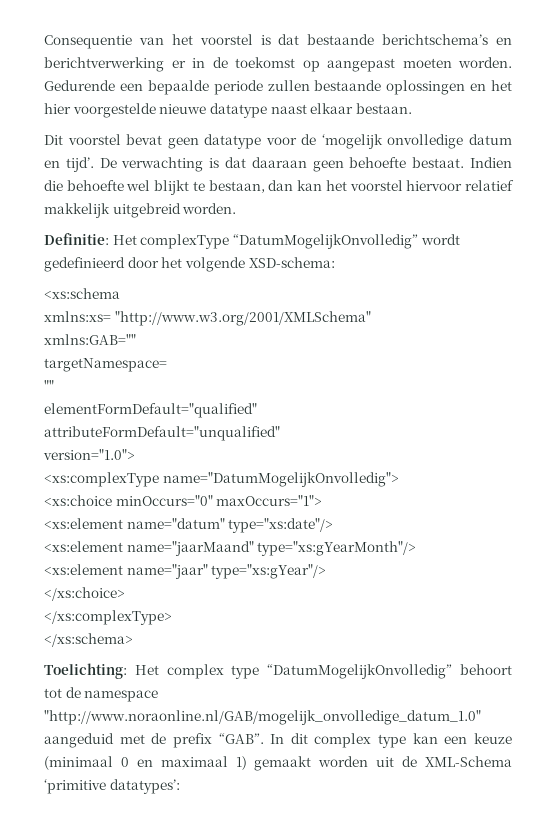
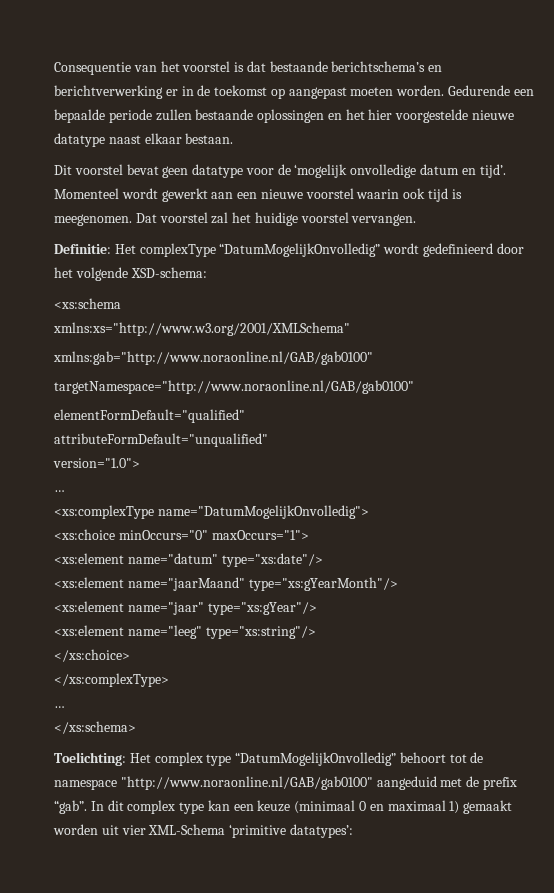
- De verwachting is dat daaraan geen behoefte bestaat. Indien die behoefte wel blijkt te bestaan, dan kan het voorstel hiervoor relatief makkelijk uitgebreid worden.
+ Momenteel wordt gewerkt aan een nieuwe voorstel waarin ook tijd is meegenomen. Dat voorstel zal het huidige voorstel vervangen.
- xmlns:xs= "http://www.w3.org/2001/XMLSchema"
- xmlns:GAB=""
- targetNamespace=
- ""
+ xmlns:xs="http://www.w3.org/2001/XMLSchema"
+ xmlns:gab="http://www.noraonline.nl/GAB/gab0100"
+ targetNamespace="http://www.noraonline.nl/GAB/gab0100"
  version="1.0">
+ …
+ <xs:element name="leeg" type="xs:string"/>
  </xs:complexType>
+ …
- Toelichting: Het complex type “DatumMogelijkOnvolledig” behoort tot de namespace "http://www.noraonline.nl/GAB/mogelijk_onvolledige_datum_1.0" aangeduid met de prefix “GAB”.
+ Toelichting: Het complex type “DatumMogelijkOnvolledig” behoort tot de namespace "http://www.noraonline.nl/GAB/gab0100" aangeduid met de prefix “gab”.
- In dit complex type kan een keuze (minimaal 0 en maximaal 1) gemaakt worden uit de XML-Schema ‘primitive datatypes’:
+ In dit complex type kan een keuze (minimaal 0 en maximaal 1) gemaakt worden uit vier XML-Schema ‘primitive datatypes’:

